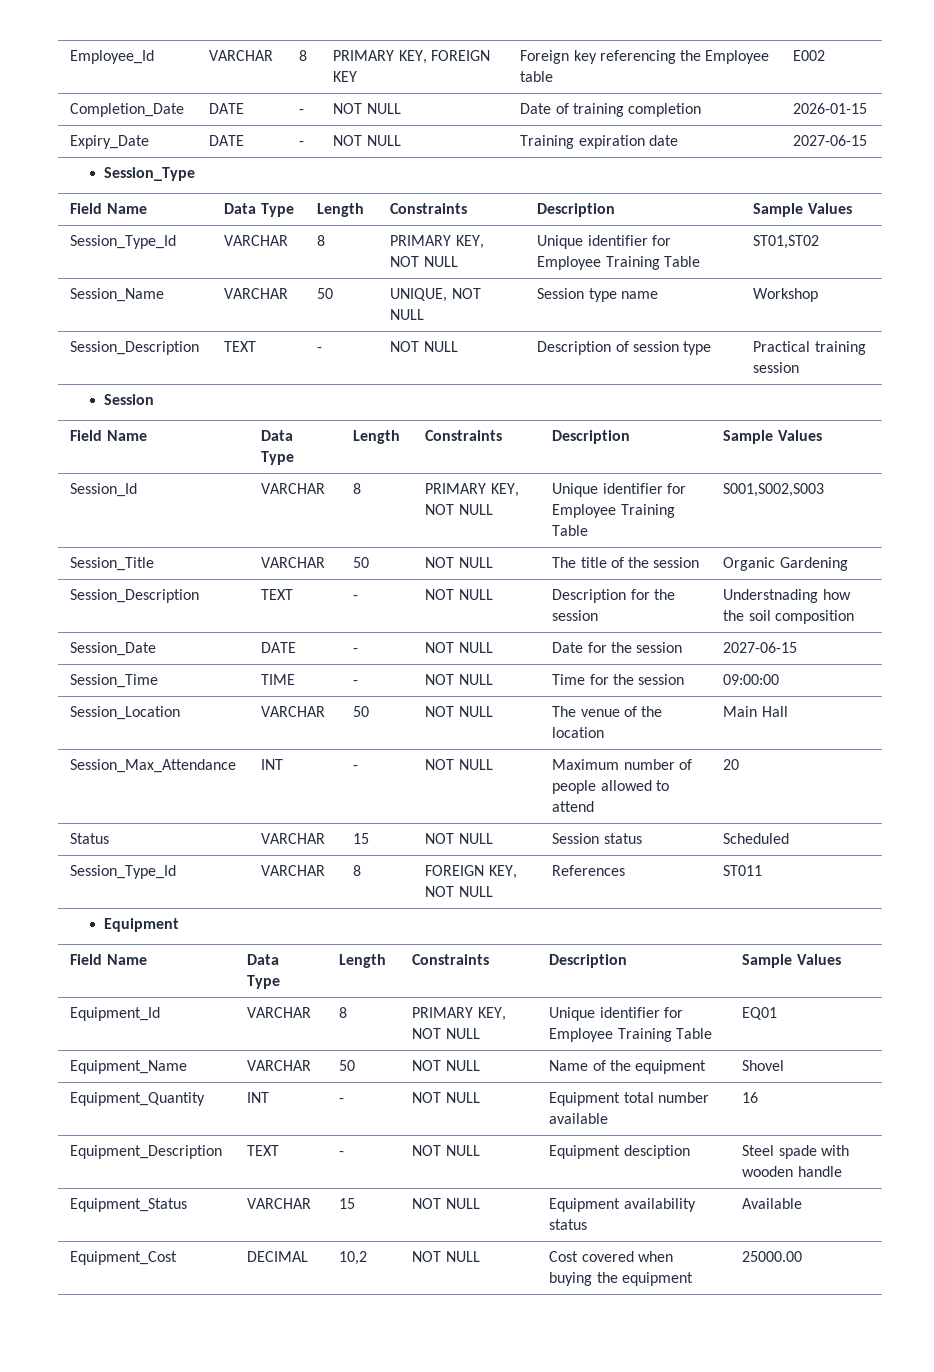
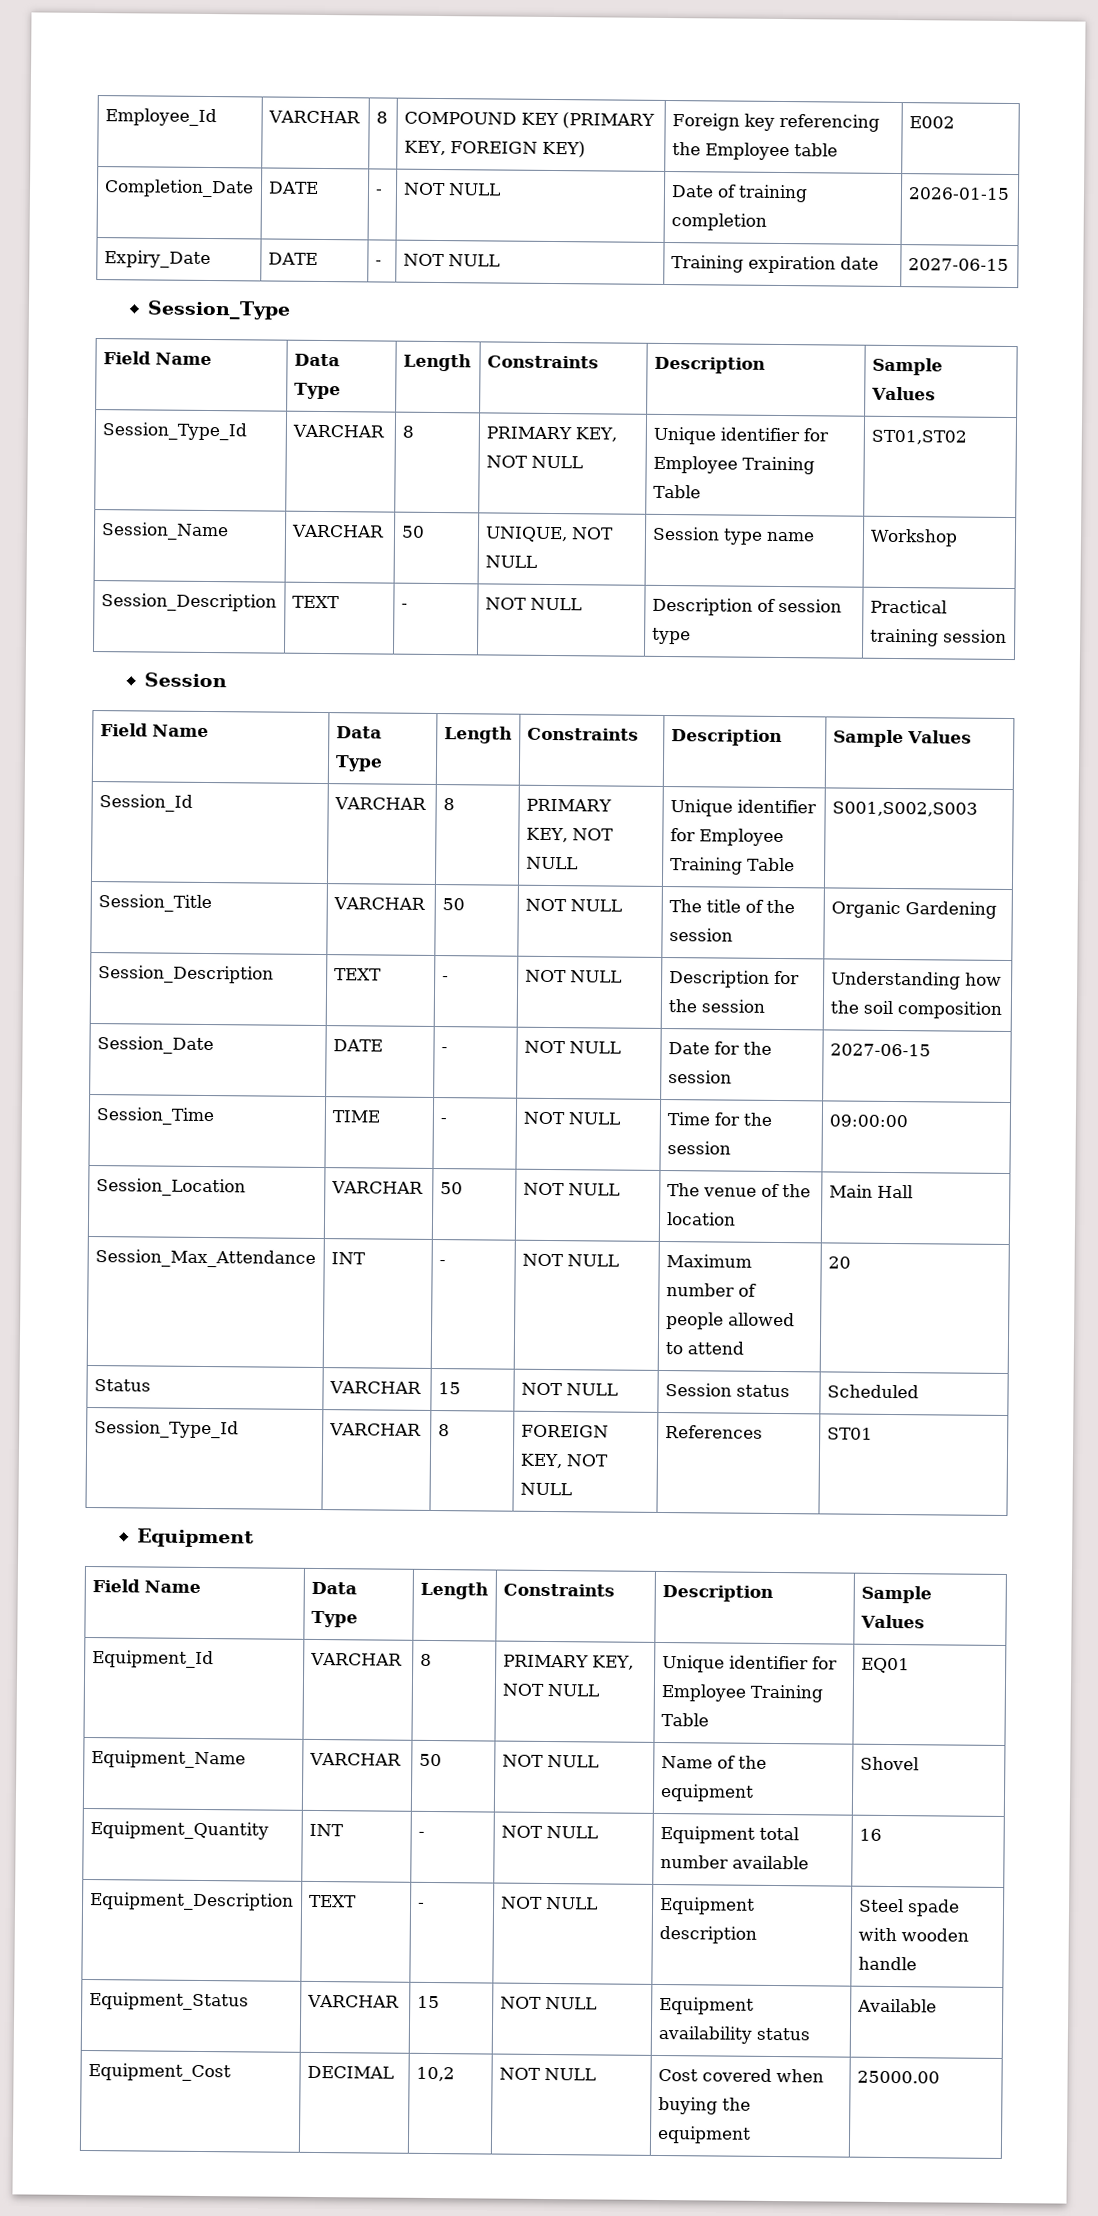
- Employee_Id | VARCHAR | 8 | PRIMARY KEY, FOREIGN KEY | Foreign key referencing the Employee table | E002
+ Employee_Id | VARCHAR | 8 | COMPOUND KEY (PRIMARY KEY, FOREIGN KEY) | Foreign key referencing the Employee table | E002
- Session_Description | TEXT | - | NOT NULL | Description for the session | Understnading how the soil composition
+ Session_Description | TEXT | - | NOT NULL | Description for the session | Understanding how the soil composition
- Session_Type_Id | VARCHAR | 8 | FOREIGN KEY, NOT NULL | References | ST011
+ Session_Type_Id | VARCHAR | 8 | FOREIGN KEY, NOT NULL | References | ST01
- Equipment_Description | TEXT | - | NOT NULL | Equipment desciption | Steel spade with wooden handle
+ Equipment_Description | TEXT | - | NOT NULL | Equipment description | Steel spade with wooden handle

